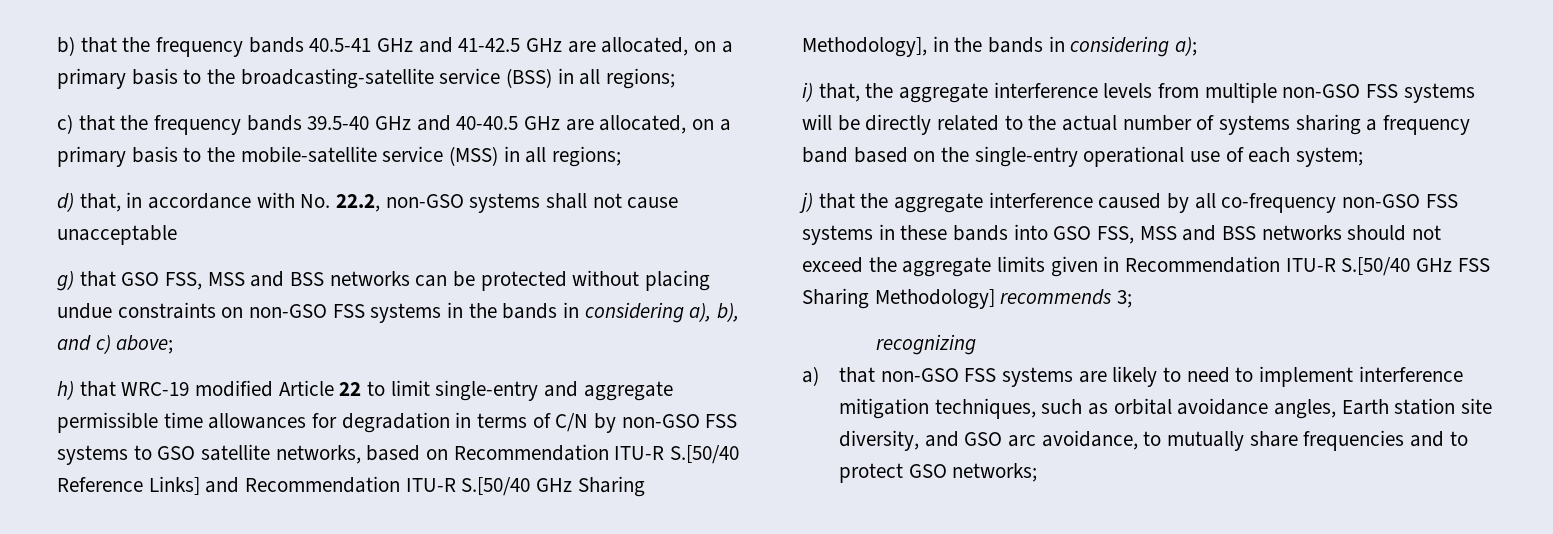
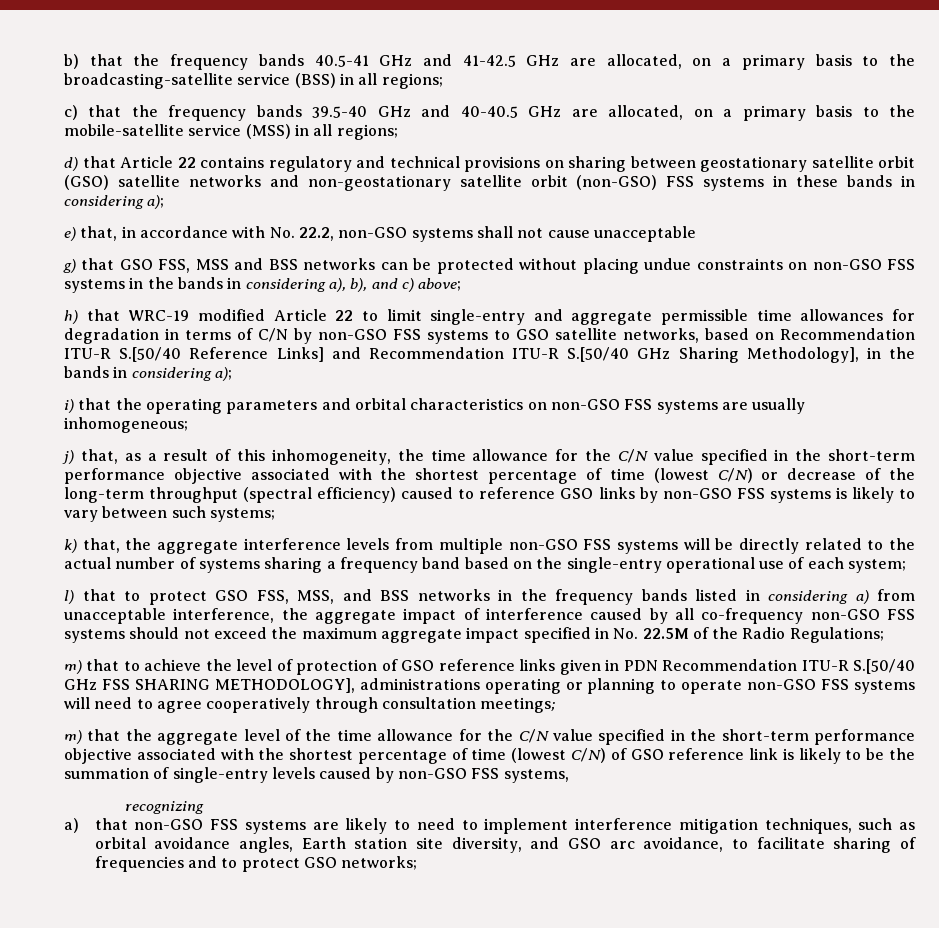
- d) that, in accordance with No. 22.2, non-GSO systems shall not cause unacceptable
+ d) that Article 22 contains regulatory and technical provisions on sharing between geostationary satellite orbit (GSO) satellite networks and non-geostationary satellite orbit (non-GSO) FSS systems in these bands in considering a);
+ e) that, in accordance with No. 22.2, non-GSO systems shall not cause unacceptable
- i) that, the aggregate interference levels from multiple non-GSO FSS systems will be directly related to the actual number of systems sharing a frequency band based on the single-entry operational use of each system;
+ i) that the operating parameters and orbital characteristics on non-GSO FSS systems are usually inhomogeneous;
+ j) that, as a result of this inhomogeneity, the time allowance for the C/N value specified in the short-term performance objective associated with the shortest percentage of time (lowest C/N) or decrease of the long-term throughput (spectral efficiency) caused to reference GSO links by non-GSO FSS systems is likely to vary between such systems;
+ k) that, the aggregate interference levels from multiple non-GSO FSS systems will be directly related to the actual number of systems sharing a frequency band based on the single-entry operational use of each system;
- j) that the aggregate interference caused by all co-frequency non-GSO FSS systems in these bands into GSO FSS, MSS and BSS networks should not exceed the aggregate limits given in Recommendation ITU-R S.[50/40 GHz FSS Sharing Methodology] recommends 3;
+ l) that to protect GSO FSS, MSS, and BSS networks in the frequency bands listed in considering a) from unacceptable interference, the aggregate impact of interference caused by all co-frequency non-GSO FSS systems should not exceed the maximum aggregate impact specified in No. 22.5M of the Radio Regulations;
+ m) that to achieve the level of protection of GSO reference links given in PDN Recommendation ITU-R S.[50/40 GHz FSS SHARING METHODOLOGY], administrations operating or planning to operate non-GSO FSS systems will need to agree cooperatively through consultation meetings;
+ m) that the aggregate level of the time allowance for the C/N value specified in the short-term performance objective associated with the shortest percentage of time (lowest C/N) of GSO reference link is likely to be the summation of single-entry levels caused by non-GSO FSS systems,
- a) that non-GSO FSS systems are likely to need to implement interference mitigation techniques, such as orbital avoidance angles, Earth station site diversity, and GSO arc avoidance, to mutually share frequencies and to protect GSO networks;
+ a) that non-GSO FSS systems are likely to need to implement interference mitigation techniques, such as orbital avoidance angles, Earth station site diversity, and GSO arc avoidance, to facilitate sharing of frequencies and to protect GSO networks;

